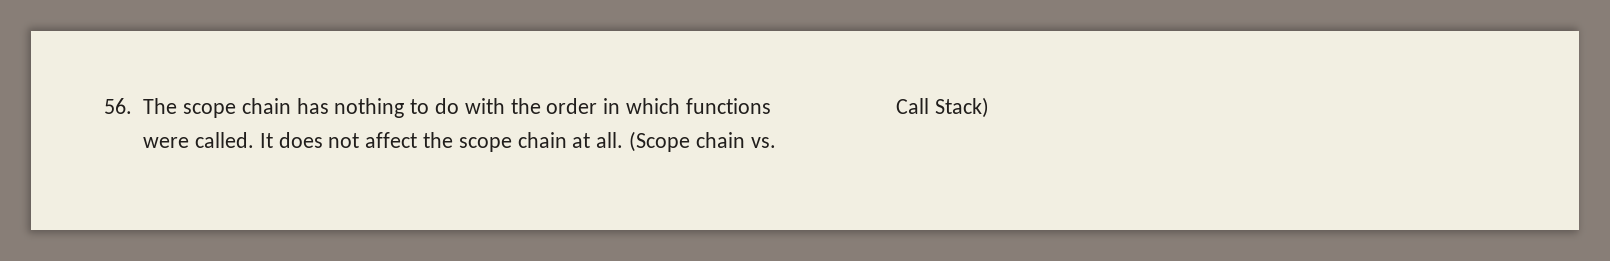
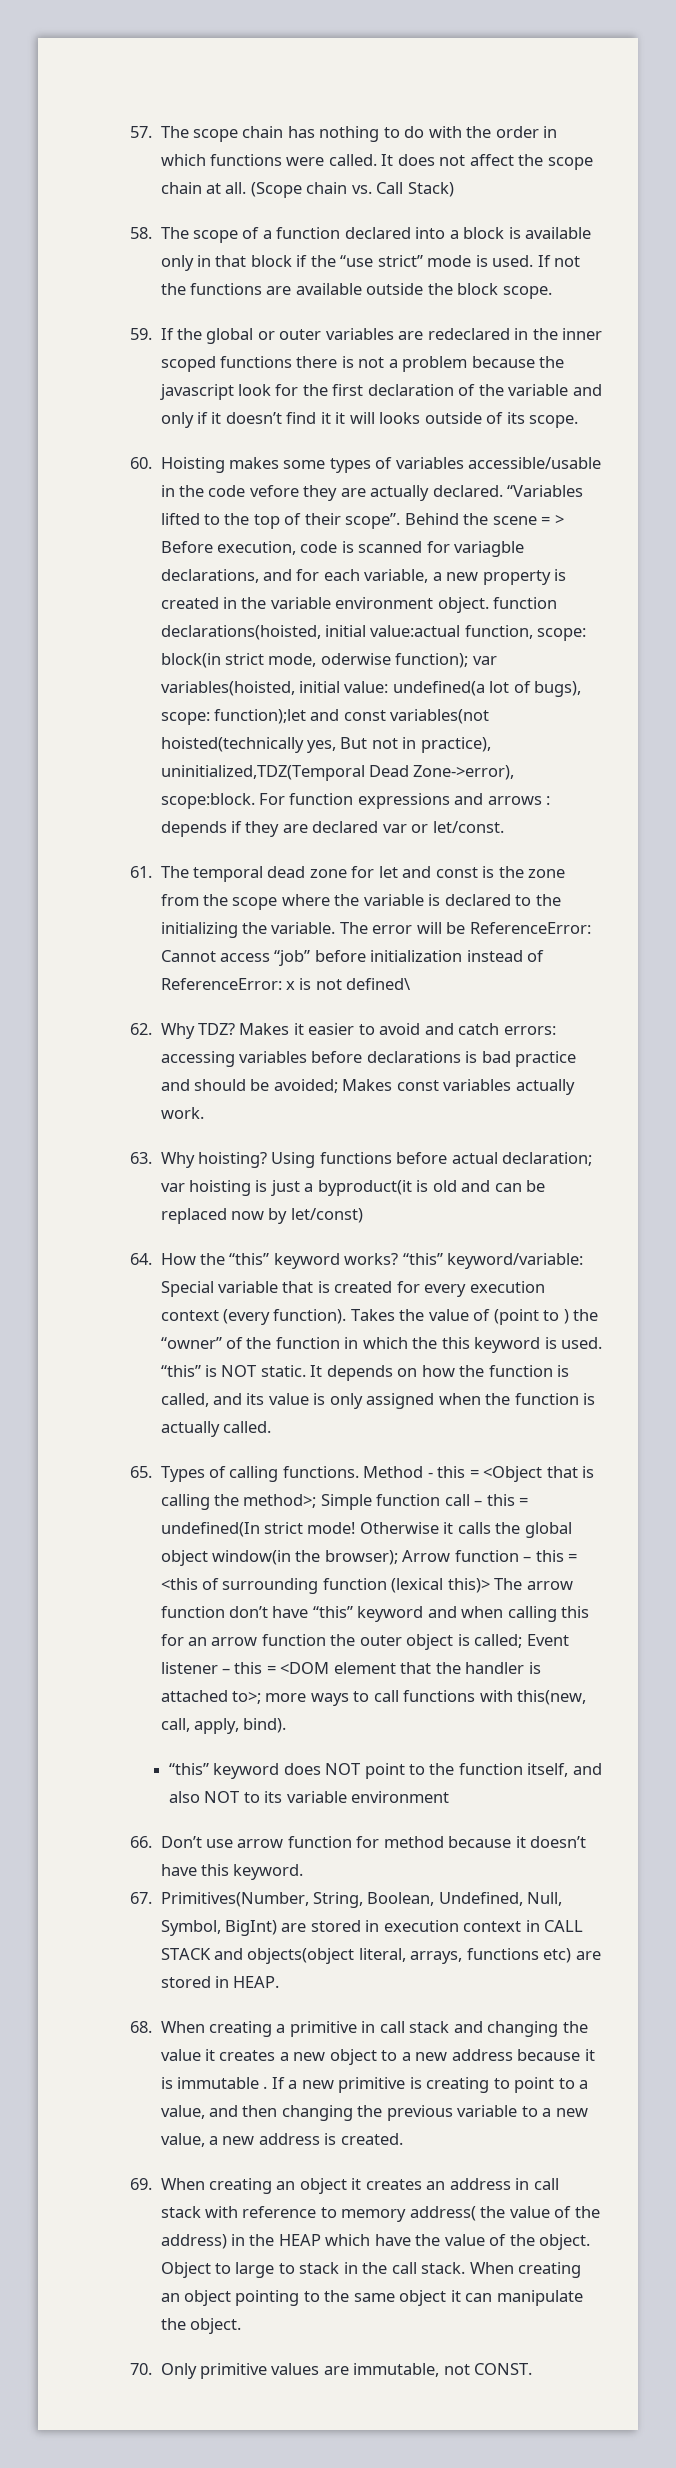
- 56. The scope chain has nothing to do with the order in which functions were called.
+ 57. The scope chain has nothing to do with the order in which functions were called.
+ 58. The scope of a function declared into a block is available only in that block if the “use strict” mode is used. If not the functions are available outside the block scope.
+ 59. If the global or outer variables are redeclared in the inner scoped functions there is not a problem because the javascript look for the first declaration of the variable and only if it doesn’t find it it will looks outside of its scope.
+ 60. Hoisting makes some types of variables accessible/usable in the code vefore they are actually declared. “Variables lifted to the top of their scope”. Behind the scene = > Before execution, code is scanned for variagble declarations, and for each variable, a new property is created in the variable environment object. function declarations(hoisted, initial value:actual function, scope: block(in strict mode, oderwise function); var variables(hoisted, initial value: undefined(a lot of bugs), scope: function);let and const variables(not hoisted(technically yes, But not in practice), uninitialized,TDZ(Temporal Dead Zone->error), scope:block. For function expressions and arrows : depends if they are declared var or let/const.
+ 61. The temporal dead zone for let and const is the zone from the scope where the variable is declared to the initializing the variable. The error will be ReferenceError: Cannot access “job” before initialization instead of ReferenceError: x is not defined\
+ 62. Why TDZ? Makes it easier to avoid and catch errors: accessing variables before declarations is bad practice and should be avoided; Makes const variables actually work.
+ 63. Why hoisting? Using functions before actual declaration; var hoisting is just a byproduct(it is old and can be replaced now by let/const)
+ 64. How the “this” keyword works? “this” keyword/variable: Special variable that is created for every execution context (every function). Takes the value of (point to ) the “owner” of the function in which the this keyword is used. “this” is NOT static. It depends on how the function is called, and its value is only assigned when the function is actually called.
+ 65. Types of calling functions. Method - this = <Object that is calling the method>; Simple function call – this = undefined(In strict mode! Otherwise it calls the global object window(in the browser); Arrow function – this = <this of surrounding function (lexical this)> The arrow function don’t have “this” keyword and when calling this for an arrow function the outer object is called; Event listener – this = <DOM element that the handler is attached to>; more ways to call functions with this(new, call, apply, bind).
+ “this” keyword does NOT point to the function itself, and also NOT to its variable environment
+ 66. Don’t use arrow function for method because it doesn’t have this keyword.
+ 67. Primitives(Number, String, Boolean, Undefined, Null, Symbol, BigInt) are stored in execution context in CALL STACK and objects(object literal, arrays, functions etc) are stored in HEAP.
+ 68. When creating a primitive in call stack and changing the value it creates a new object to a new address because it is immutable . If a new primitive is creating to point to a value, and then changing the previous variable to a new value, a new address is created.
+ 69. When creating an object it creates an address in call stack with reference to memory address( the value of the address) in the HEAP which have the value of the object. Object to large to stack in the call stack. When creating an object pointing to the same object it can manipulate the object.
+ 70. Only primitive values are immutable, not CONST.

